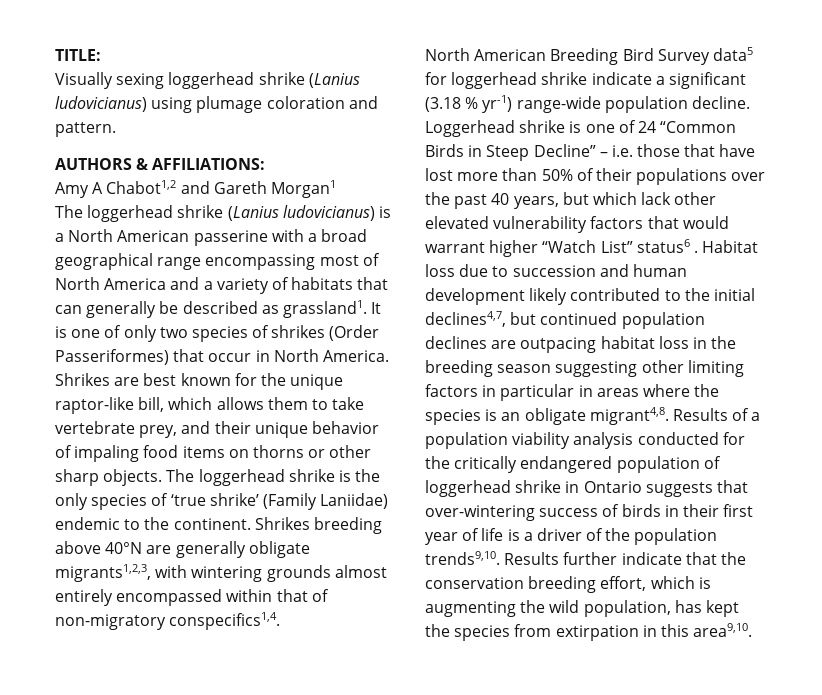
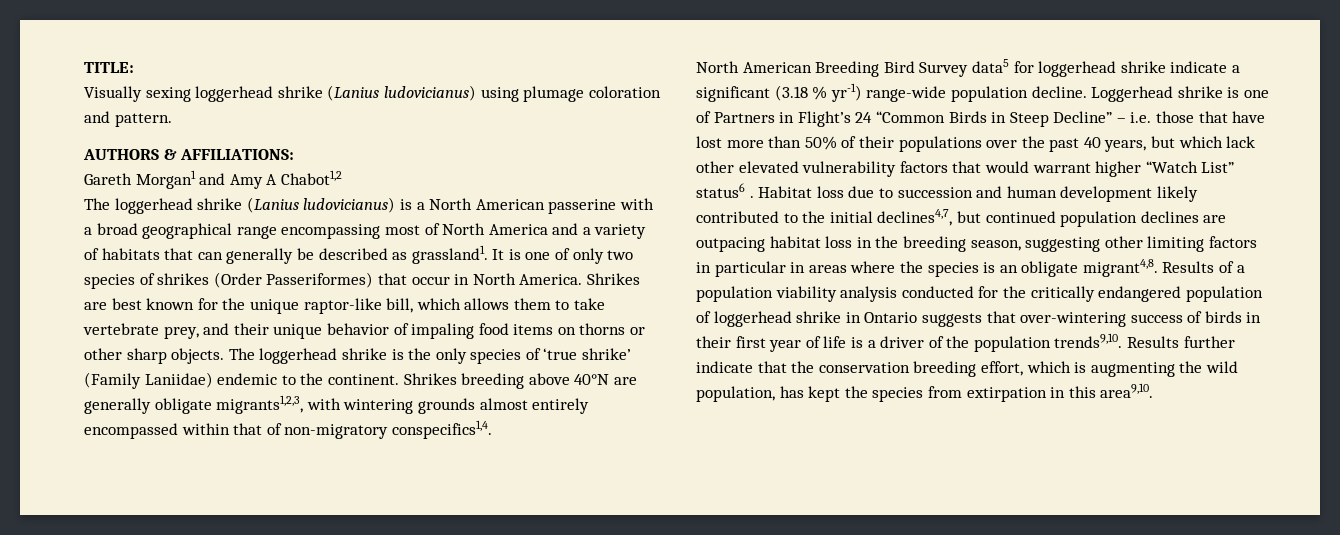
- Amy A Chabot1,2 and Gareth Morgan1
+ Gareth Morgan1 and Amy A Chabot1,2
- Loggerhead shrike is one of 24 “Common Birds in Steep Decline” – i.e. those that have lost more than 50% of their populations over the past 40 years, but which lack other elevated vulnerability factors that would warrant higher “Watch List” status6 .
+ Loggerhead shrike is one of Partners in Flight’s 24 “Common Birds in Steep Decline” – i.e. those that have lost more than 50% of their populations over the past 40 years, but which lack other elevated vulnerability factors that would warrant higher “Watch List” status6 .
- Habitat loss due to succession and human development likely contributed to the initial declines4,7, but continued population declines are outpacing habitat loss in the breeding season suggesting other limiting factors in particular in areas where the species is an obligate migrant4,8.
+ Habitat loss due to succession and human development likely contributed to the initial declines4,7, but continued population declines are outpacing habitat loss in the breeding season, suggesting other limiting factors in particular in areas where the species is an obligate migrant4,8.

